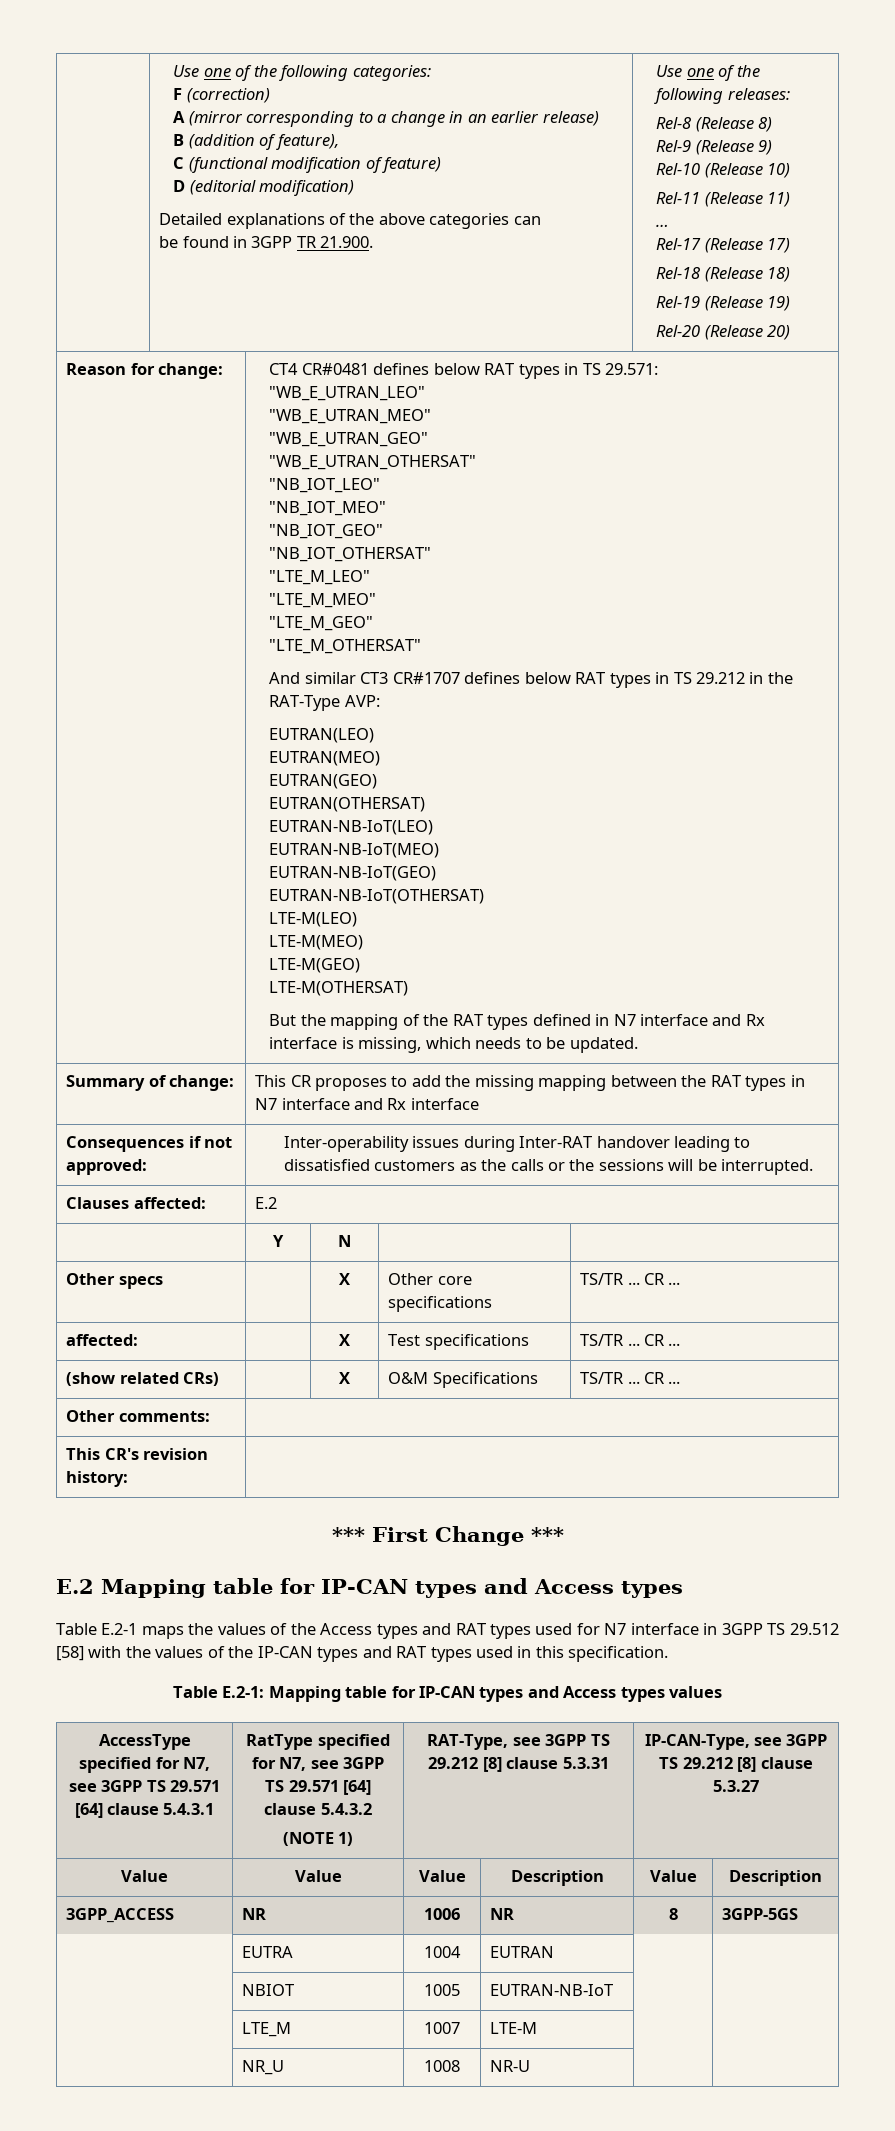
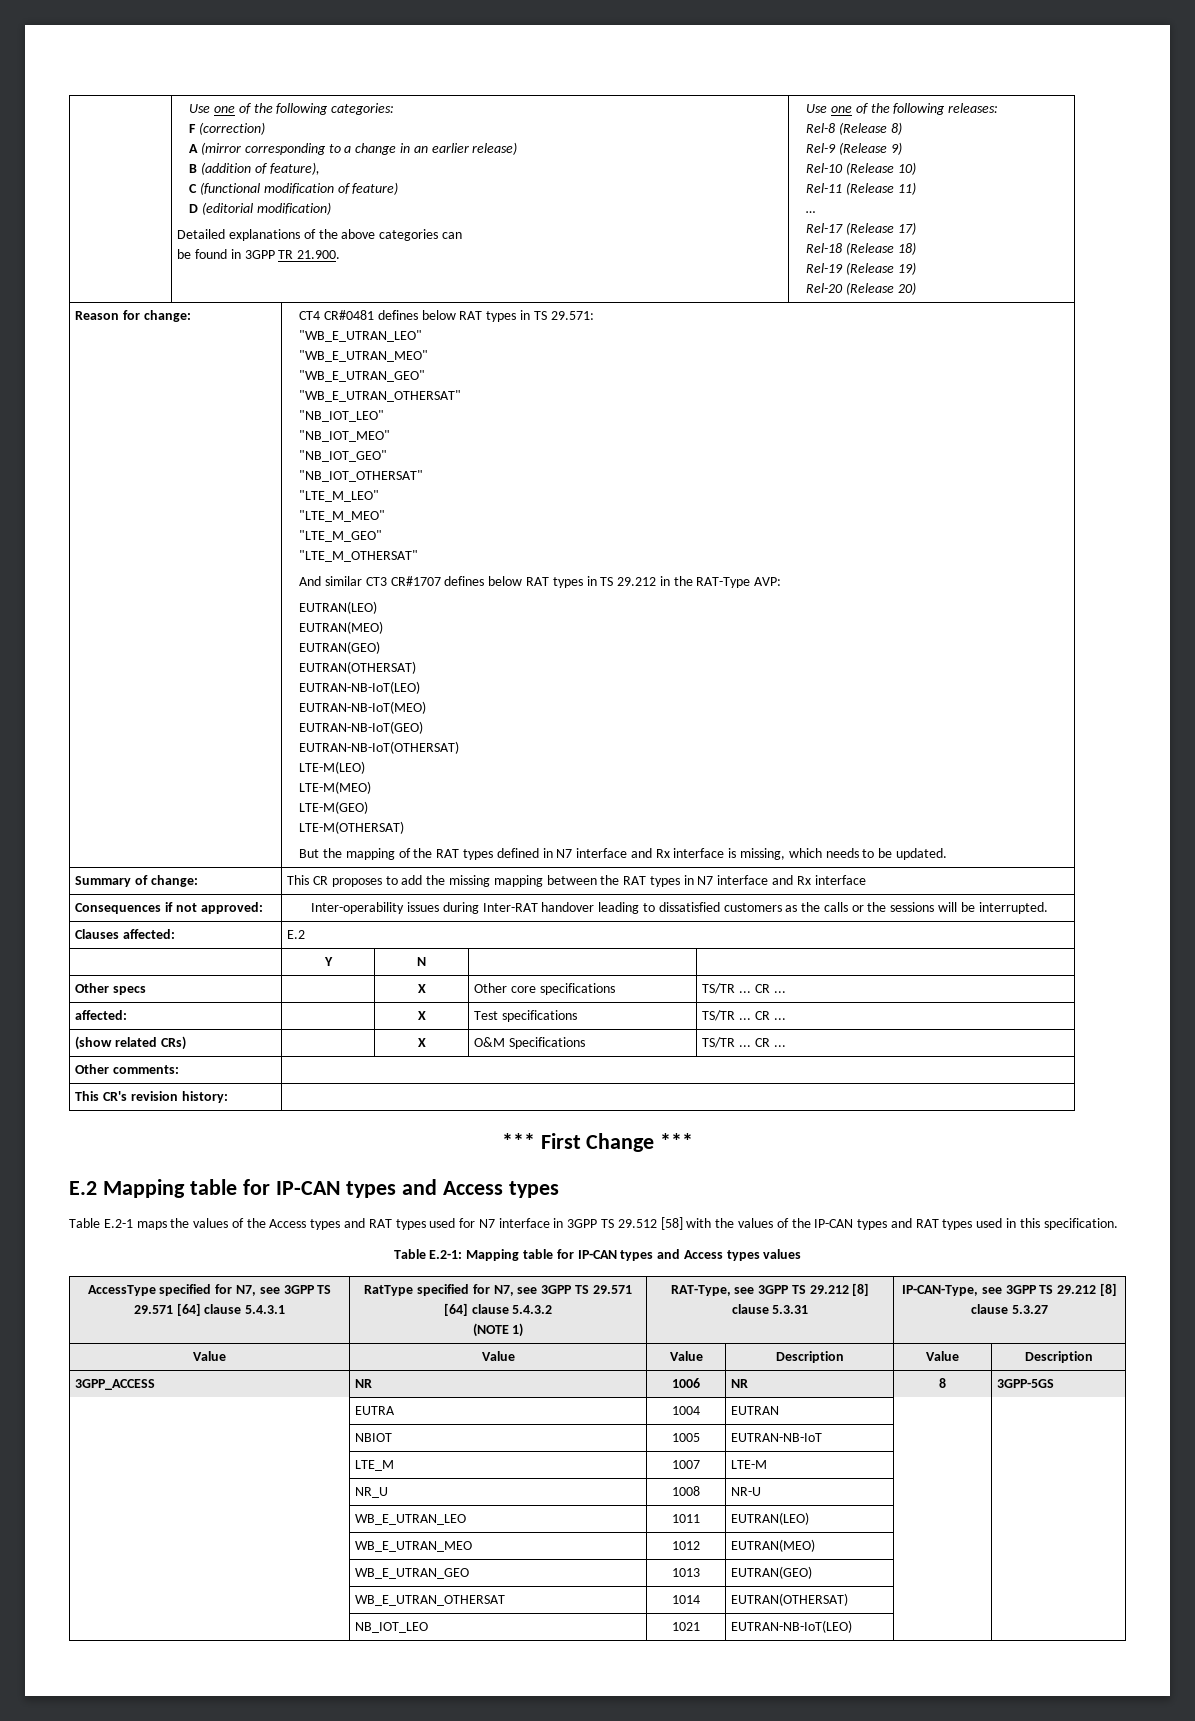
+ | WB_E_UTRAN_LEO | 1011 | EUTRAN(LEO) | |
+ | WB_E_UTRAN_MEO | 1012 | EUTRAN(MEO) | |
+ | WB_E_UTRAN_GEO | 1013 | EUTRAN(GEO) | |
+ | WB_E_UTRAN_OTHERSAT | 1014 | EUTRAN(OTHERSAT) | |
+ | NB_IOT_LEO | 1021 | EUTRAN-NB-IoT(LEO) | |

